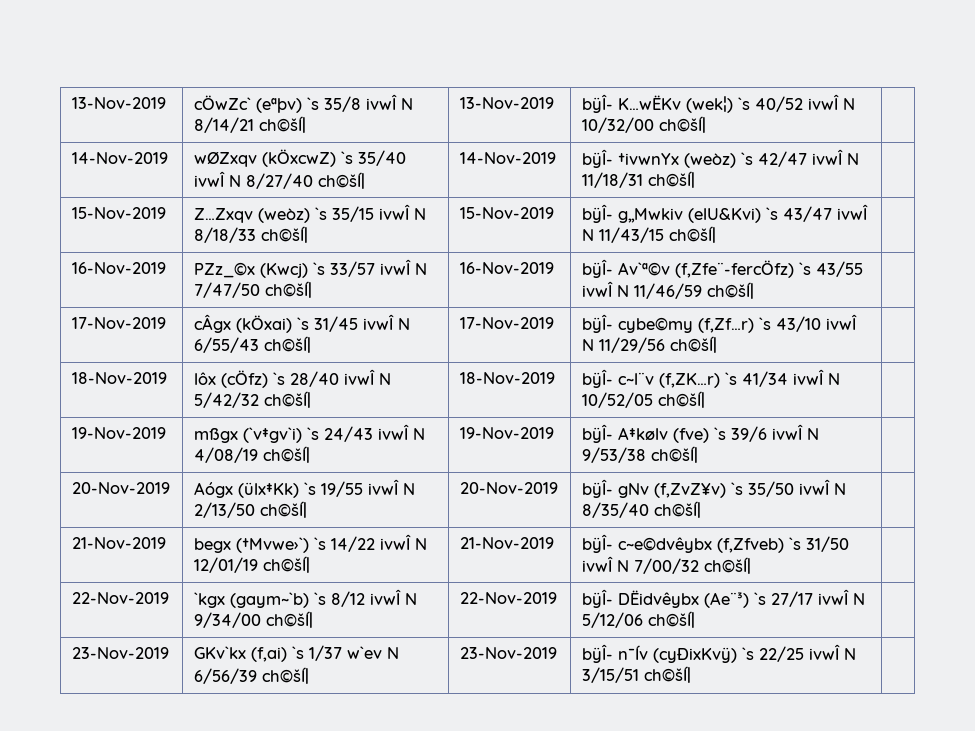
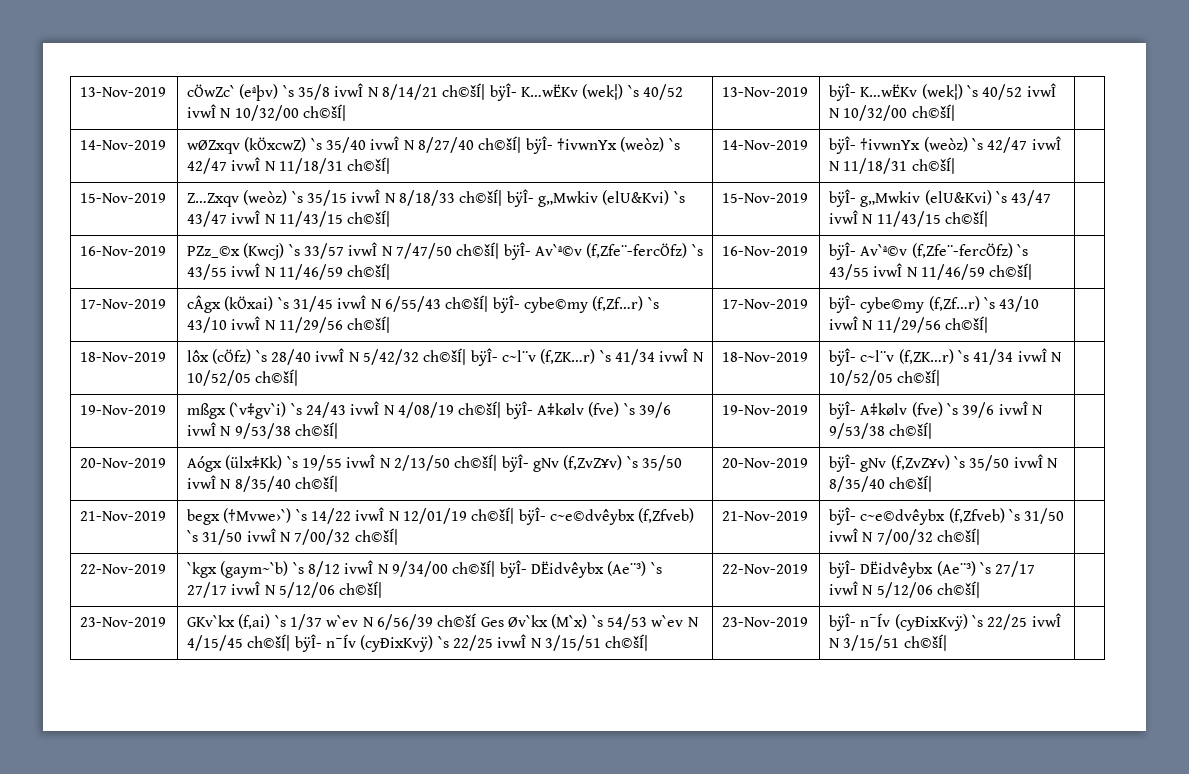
- 13-Nov-2019 | cÖwZc` (eªþv) `s 35/8 ivwÎ N 8/14/21 ch©šÍ| | 13-Nov-2019 | bÿÎ- K…wËKv (wek¦) `s 40/52 ivwÎ N 10/32/00 ch©šÍ| |
+ 13-Nov-2019 | cÖwZc` (eªþv) `s 35/8 ivwÎ N 8/14/21 ch©šÍ| bÿÎ- K…wËKv (wek¦) `s 40/52 ivwÎ N 10/32/00 ch©šÍ| | 13-Nov-2019 | bÿÎ- K…wËKv (wek¦) `s 40/52 ivwÎ N 10/32/00 ch©šÍ| |
- 14-Nov-2019 | wØZxqv (kÖxcwZ) `s 35/40 ivwÎ N 8/27/40 ch©šÍ| | 14-Nov-2019 | bÿÎ- †ivwnYx (weòz) `s 42/47 ivwÎ N 11/18/31 ch©šÍ| |
+ 14-Nov-2019 | wØZxqv (kÖxcwZ) `s 35/40 ivwÎ N 8/27/40 ch©šÍ| bÿÎ- †ivwnYx (weòz) `s 42/47 ivwÎ N 11/18/31 ch©šÍ| | 14-Nov-2019 | bÿÎ- †ivwnYx (weòz) `s 42/47 ivwÎ N 11/18/31 ch©šÍ| |
- 15-Nov-2019 | Z…Zxqv (weòz) `s 35/15 ivwÎ N 8/18/33 ch©šÍ| | 15-Nov-2019 | bÿÎ- g„Mwkiv (elU&Kvi) `s 43/47 ivwÎ N 11/43/15 ch©šÍ| |
+ 15-Nov-2019 | Z…Zxqv (weòz) `s 35/15 ivwÎ N 8/18/33 ch©šÍ| bÿÎ- g„Mwkiv (elU&Kvi) `s 43/47 ivwÎ N 11/43/15 ch©šÍ| | 15-Nov-2019 | bÿÎ- g„Mwkiv (elU&Kvi) `s 43/47 ivwÎ N 11/43/15 ch©šÍ| |
- 16-Nov-2019 | PZz_©x (Kwcj) `s 33/57 ivwÎ N 7/47/50 ch©šÍ| | 16-Nov-2019 | bÿÎ- Av`ª©v (f‚Zfe¨-fercÖfz) `s 43/55 ivwÎ N 11/46/59 ch©šÍ| |
+ 16-Nov-2019 | PZz_©x (Kwcj) `s 33/57 ivwÎ N 7/47/50 ch©šÍ| bÿÎ- Av`ª©v (f‚Zfe¨-fercÖfz) `s 43/55 ivwÎ N 11/46/59 ch©šÍ| | 16-Nov-2019 | bÿÎ- Av`ª©v (f‚Zfe¨-fercÖfz) `s 43/55 ivwÎ N 11/46/59 ch©šÍ| |
- 17-Nov-2019 | cÂgx (kÖxai) `s 31/45 ivwÎ N 6/55/43 ch©šÍ| | 17-Nov-2019 | bÿÎ- cybe©my (f‚Zf…r) `s 43/10 ivwÎ N 11/29/56 ch©šÍ| |
+ 17-Nov-2019 | cÂgx (kÖxai) `s 31/45 ivwÎ N 6/55/43 ch©šÍ| bÿÎ- cybe©my (f‚Zf…r) `s 43/10 ivwÎ N 11/29/56 ch©šÍ| | 17-Nov-2019 | bÿÎ- cybe©my (f‚Zf…r) `s 43/10 ivwÎ N 11/29/56 ch©šÍ| |
- 18-Nov-2019 | lôx (cÖfz) `s 28/40 ivwÎ N 5/42/32 ch©šÍ| | 18-Nov-2019 | bÿÎ- c~l¨v (f‚ZK…r) `s 41/34 ivwÎ N 10/52/05 ch©šÍ| |
+ 18-Nov-2019 | lôx (cÖfz) `s 28/40 ivwÎ N 5/42/32 ch©šÍ| bÿÎ- c~l¨v (f‚ZK…r) `s 41/34 ivwÎ N 10/52/05 ch©šÍ| | 18-Nov-2019 | bÿÎ- c~l¨v (f‚ZK…r) `s 41/34 ivwÎ N 10/52/05 ch©šÍ| |
- 19-Nov-2019 | mßgx (`v‡gv`i) `s 24/43 ivwÎ N 4/08/19 ch©šÍ| | 19-Nov-2019 | bÿÎ- A‡kølv (fve) `s 39/6 ivwÎ N 9/53/38 ch©šÍ| |
+ 19-Nov-2019 | mßgx (`v‡gv`i) `s 24/43 ivwÎ N 4/08/19 ch©šÍ| bÿÎ- A‡kølv (fve) `s 39/6 ivwÎ N 9/53/38 ch©šÍ| | 19-Nov-2019 | bÿÎ- A‡kølv (fve) `s 39/6 ivwÎ N 9/53/38 ch©šÍ| |
- 20-Nov-2019 | Aógx (ülx‡Kk) `s 19/55 ivwÎ N 2/13/50 ch©šÍ| | 20-Nov-2019 | bÿÎ- gNv (f‚ZvZ¥v) `s 35/50 ivwÎ N 8/35/40 ch©šÍ| |
+ 20-Nov-2019 | Aógx (ülx‡Kk) `s 19/55 ivwÎ N 2/13/50 ch©šÍ| bÿÎ- gNv (f‚ZvZ¥v) `s 35/50 ivwÎ N 8/35/40 ch©šÍ| | 20-Nov-2019 | bÿÎ- gNv (f‚ZvZ¥v) `s 35/50 ivwÎ N 8/35/40 ch©šÍ| |
- 21-Nov-2019 | begx (†Mvwe›`) `s 14/22 ivwÎ N 12/01/19 ch©šÍ| | 21-Nov-2019 | bÿÎ- c~e©dvêybx (f‚Zfveb) `s 31/50 ivwÎ N 7/00/32 ch©šÍ| |
+ 21-Nov-2019 | begx (†Mvwe›`) `s 14/22 ivwÎ N 12/01/19 ch©šÍ| bÿÎ- c~e©dvêybx (f‚Zfveb) `s 31/50 ivwÎ N 7/00/32 ch©šÍ| | 21-Nov-2019 | bÿÎ- c~e©dvêybx (f‚Zfveb) `s 31/50 ivwÎ N 7/00/32 ch©šÍ| |
- 22-Nov-2019 | `kgx (gaym~`b) `s 8/12 ivwÎ N 9/34/00 ch©šÍ| | 22-Nov-2019 | bÿÎ- DËidvêybx (Ae¨³) `s 27/17 ivwÎ N 5/12/06 ch©šÍ| |
+ 22-Nov-2019 | `kgx (gaym~`b) `s 8/12 ivwÎ N 9/34/00 ch©šÍ| bÿÎ- DËidvêybx (Ae¨³) `s 27/17 ivwÎ N 5/12/06 ch©šÍ| | 22-Nov-2019 | bÿÎ- DËidvêybx (Ae¨³) `s 27/17 ivwÎ N 5/12/06 ch©šÍ| |
- 23-Nov-2019 | GKv`kx (f‚ai) `s 1/37 w`ev N 6/56/39 ch©šÍ| | 23-Nov-2019 | bÿÎ- n¯Ív (cyÐixKvÿ) `s 22/25 ivwÎ N 3/15/51 ch©šÍ| |
+ 23-Nov-2019 | GKv`kx (f‚ai) `s 1/37 w`ev N 6/56/39 ch©šÍ Ges Øv`kx (M`x) `s 54/53 w`ev N 4/15/45 ch©šÍ| bÿÎ- n¯Ív (cyÐixKvÿ) `s 22/25 ivwÎ N 3/15/51 ch©šÍ| | 23-Nov-2019 | bÿÎ- n¯Ív (cyÐixKvÿ) `s 22/25 ivwÎ N 3/15/51 ch©šÍ| |

